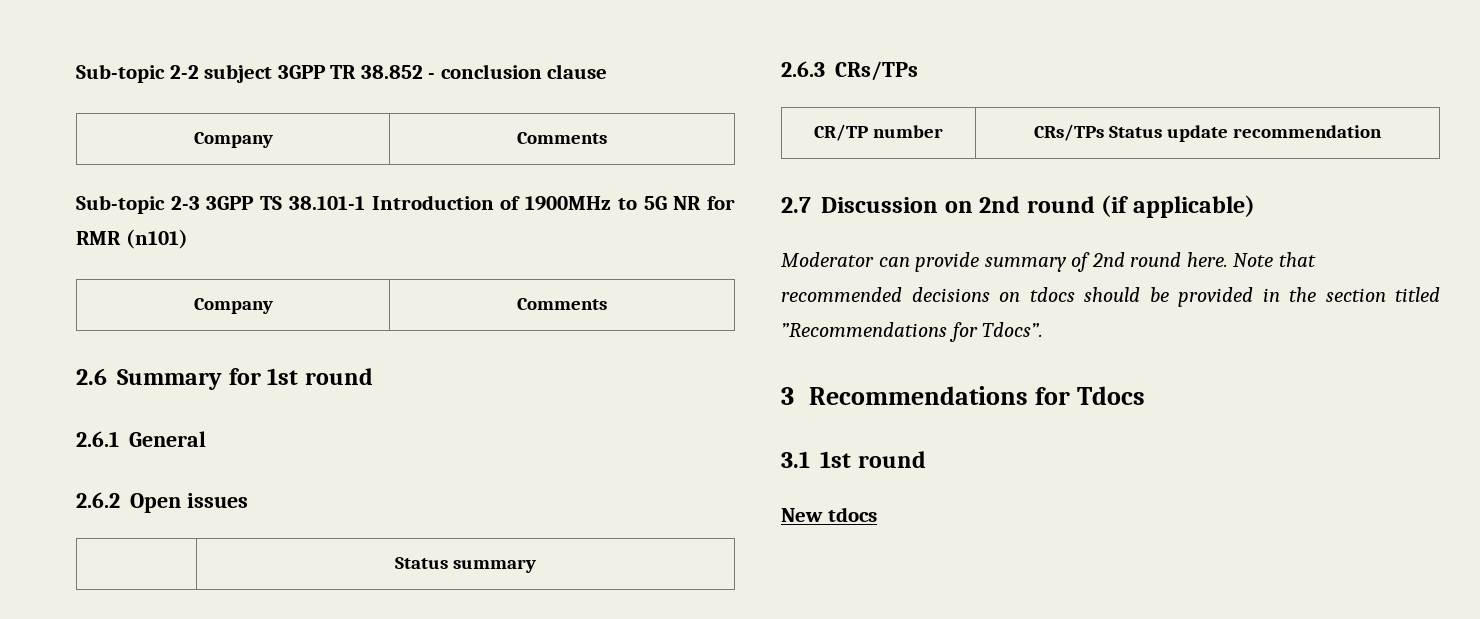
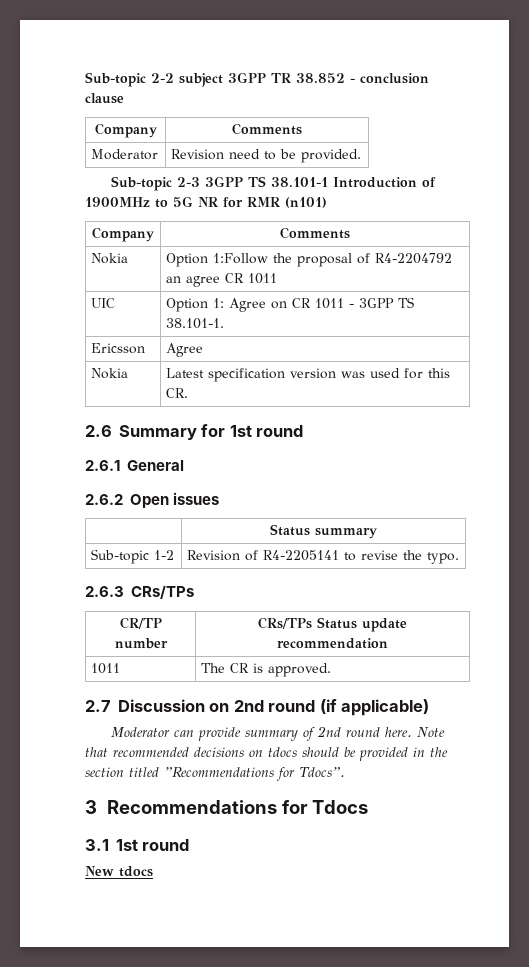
+ Moderator | Revision need to be provided.
+ Nokia | Option 1:Follow the proposal of R4-2204792 an agree CR 1011
+ UIC | Option 1: Agree on CR 1011 - 3GPP TS 38.101-1.
+ Ericsson | Agree
+ Nokia | Latest specification version was used for this CR.
+ Sub-topic 1-2 | Revision of R4-2205141 to revise the typo.
+ 1011 | The CR is approved.

